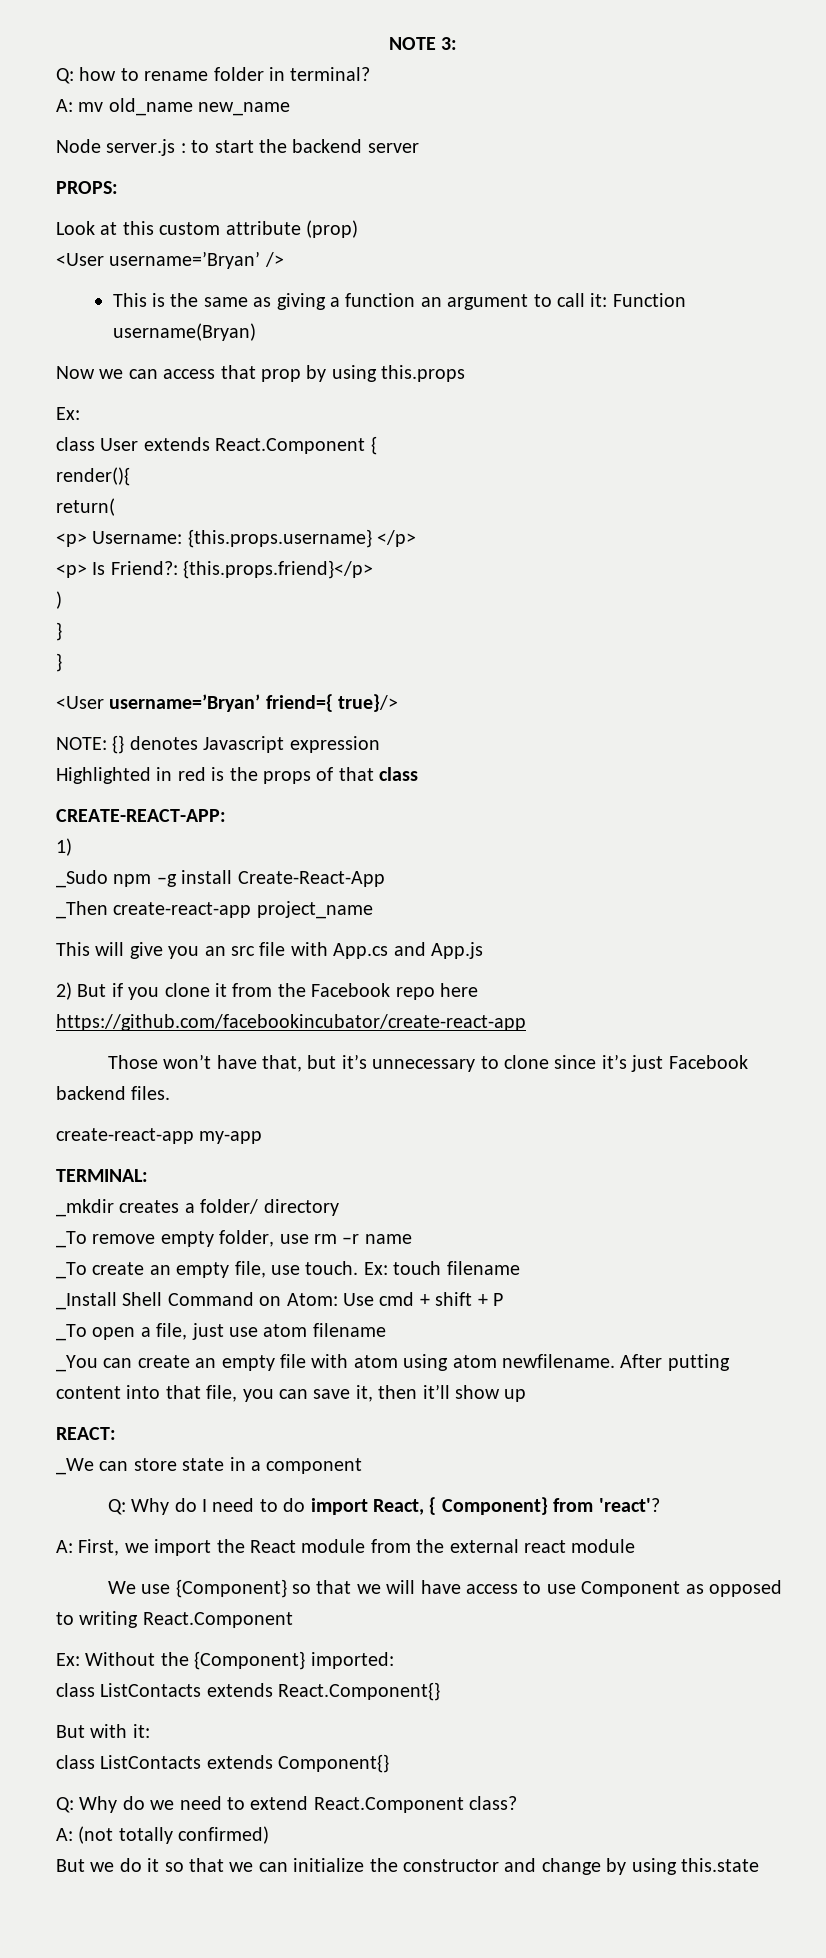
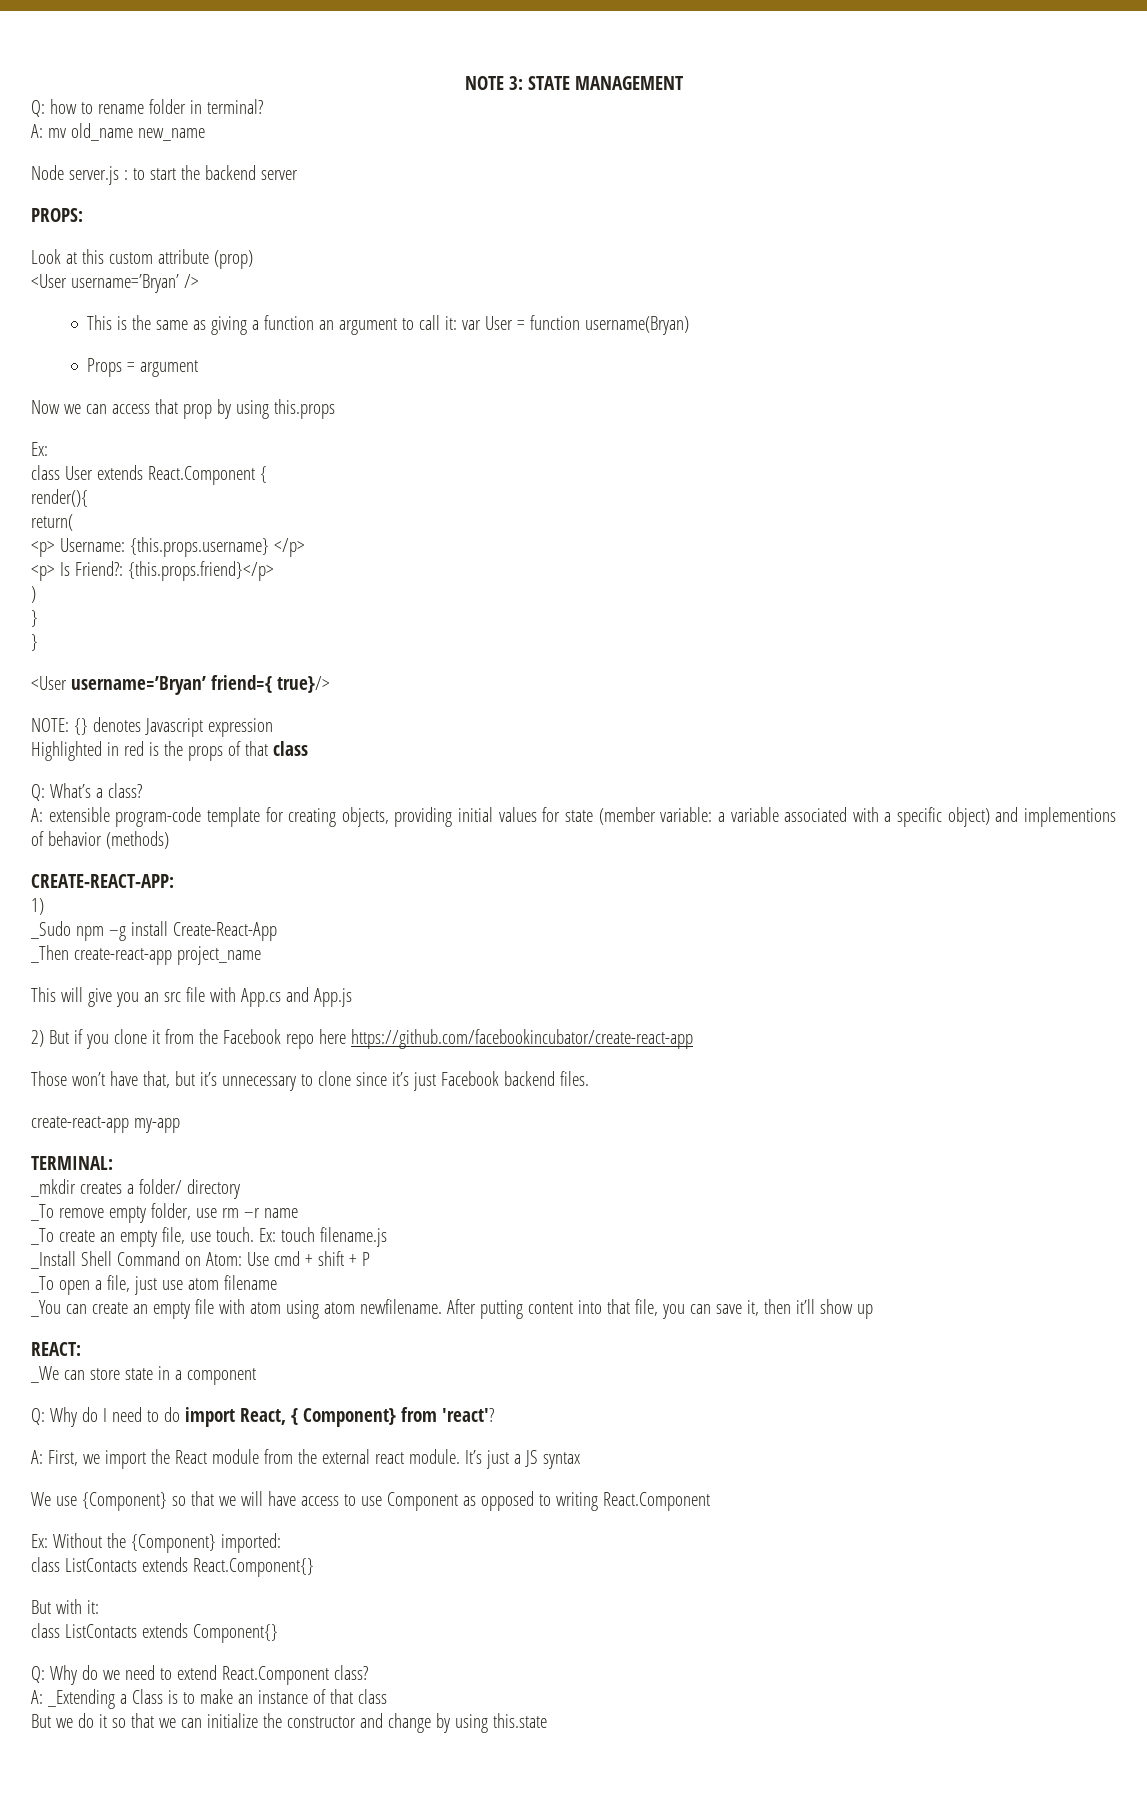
- NOTE 3:
+ NOTE 3: STATE MANAGEMENT
- This is the same as giving a function an argument to call it: Function username(Bryan)
+ This is the same as giving a function an argument to call it: var User = function username(Bryan)
+ Props = argument
+ Q: What’s a class?
+ A: extensible program-code template for creating objects, providing initial values for state (member variable: a variable associated with a specific object) and implementions of behavior (methods)
- Ex: touch filename
+ Ex: touch filename.js
- A: First, we import the React module from the external react module
+ A: First, we import the React module from the external react module. It’s just a JS syntax
- A: (not totally confirmed)
+ A: _Extending a Class is to make an instance of that class

